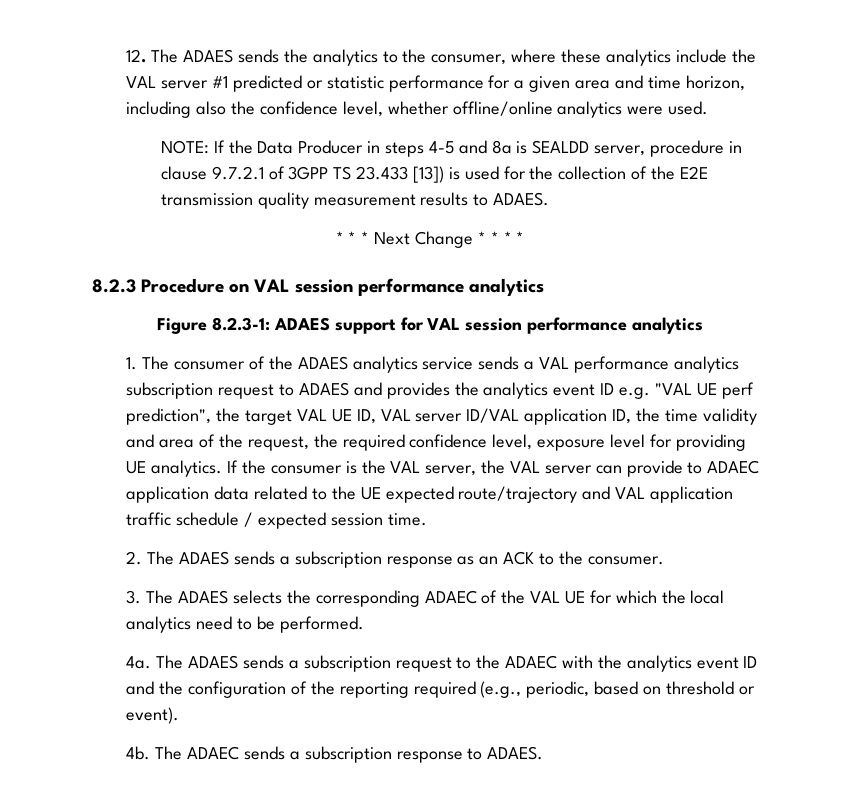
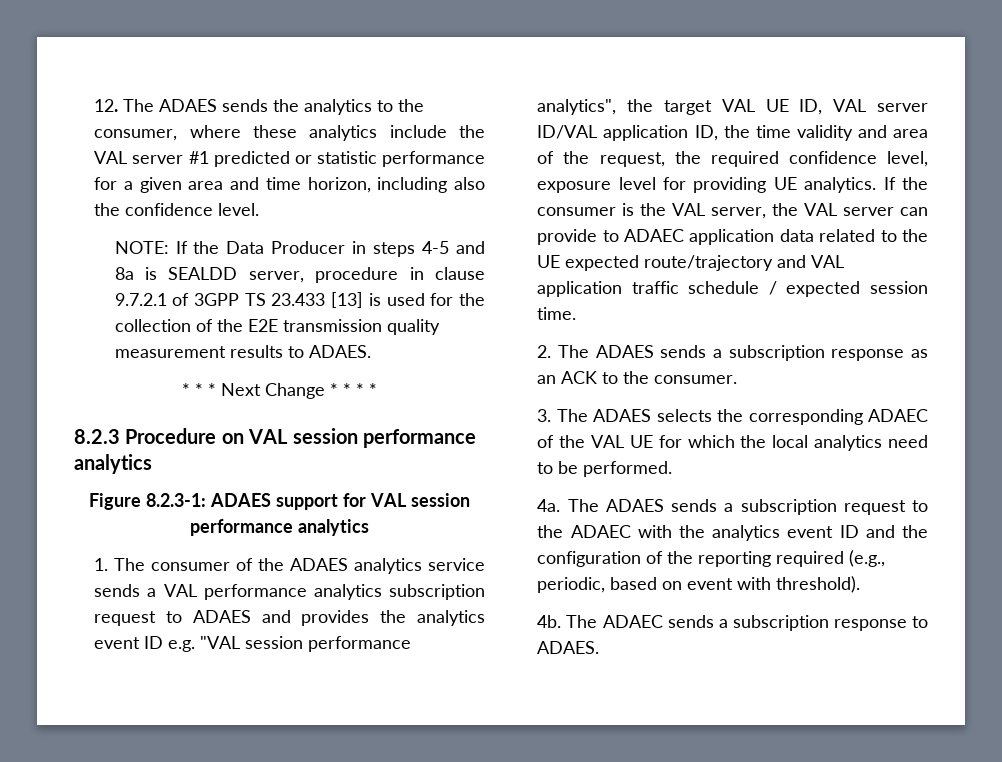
- 12. The ADAES sends the analytics to the consumer, where these analytics include the VAL server #1 predicted or statistic performance for a given area and time horizon, including also the confidence level, whether offline/online analytics were used.
+ 12. The ADAES sends the analytics to the consumer, where these analytics include the VAL server #1 predicted or statistic performance for a given area and time horizon, including also the confidence level.
- NOTE: If the Data Producer in steps 4-5 and 8a is SEALDD server, procedure in clause 9.7.2.1 of 3GPP TS 23.433 [13]) is used for the collection of the E2E transmission quality measurement results to ADAES.
+ NOTE: If the Data Producer in steps 4-5 and 8a is SEALDD server, procedure in clause 9.7.2.1 of 3GPP TS 23.433 [13] is used for the collection of the E2E transmission quality measurement results to ADAES.
- 1. The consumer of the ADAES analytics service sends a VAL performance analytics subscription request to ADAES and provides the analytics event ID e.g. "VAL UE perf prediction", the target VAL UE ID, VAL server ID/VAL application ID, the time validity and area of the request, the required confidence level, exposure level for providing UE analytics.
+ 1. The consumer of the ADAES analytics service sends a VAL performance analytics subscription request to ADAES and provides the analytics event ID e.g. "VAL session performance analytics", the target VAL UE ID, VAL server ID/VAL application ID, the time validity and area of the request, the required confidence level, exposure level for providing UE analytics.
- The ADAES sends a subscription request to the ADAEC with the analytics event ID and the configuration of the reporting required (e.g., periodic, based on threshold or event).
+ The ADAES sends a subscription request to the ADAEC with the analytics event ID and the configuration of the reporting required (e.g., periodic, based on event with threshold).

